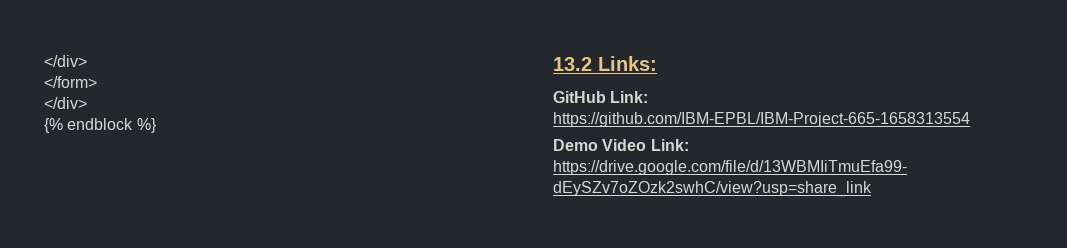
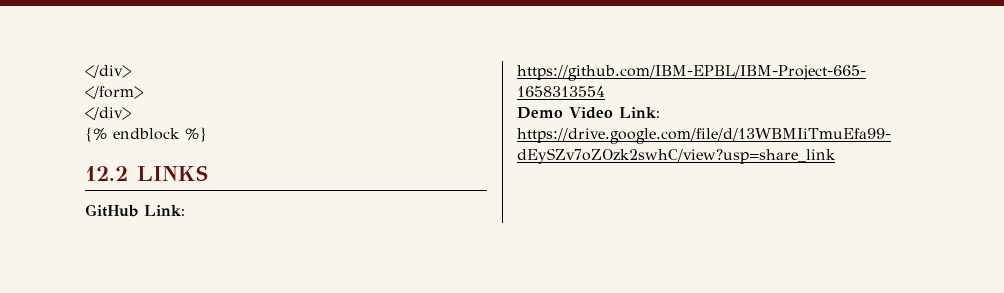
- 13.2 Links:
+ 12.2 LINKS

